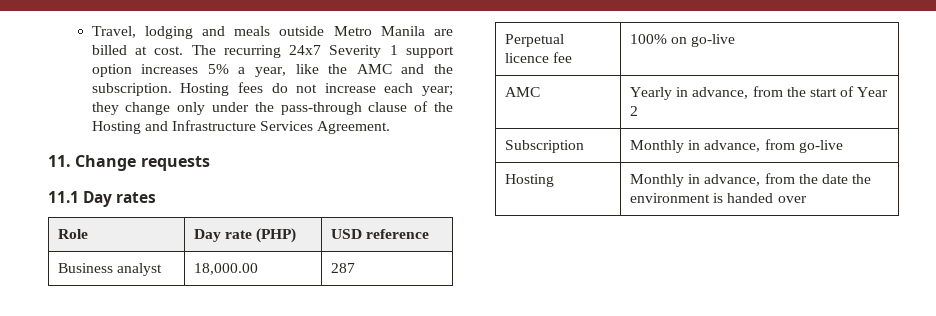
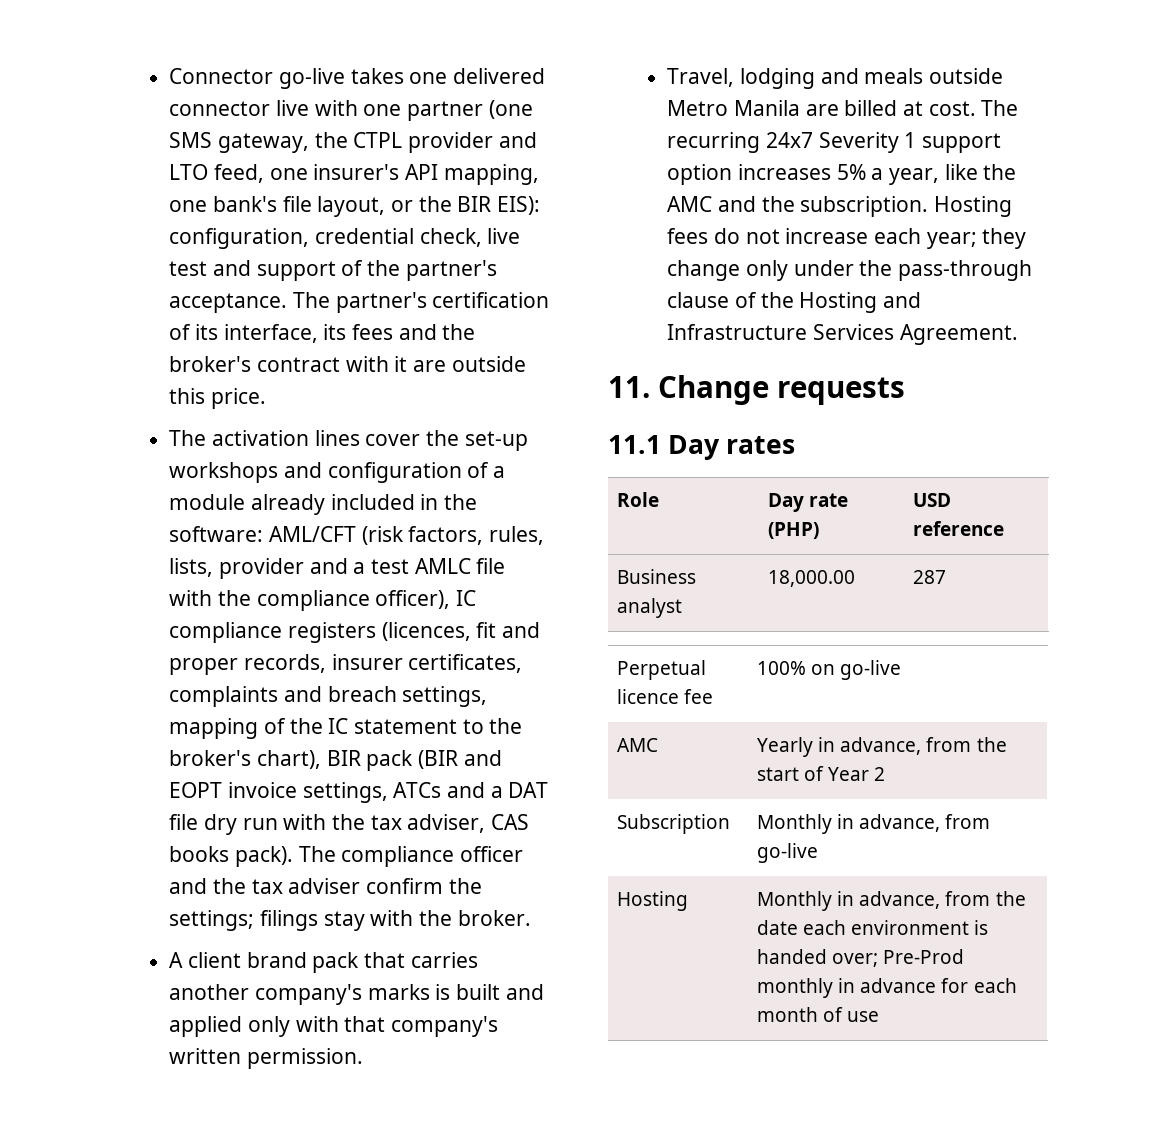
+ Connector go-live takes one delivered connector live with one partner (one SMS gateway, the CTPL provider and LTO feed, one insurer's API mapping, one bank's file layout, or the BIR EIS): configuration, credential check, live test and support of the partner's acceptance. The partner's certification of its interface, its fees and the broker's contract with it are outside this price.
+ The activation lines cover the set-up workshops and configuration of a module already included in the software: AML/CFT (risk factors, rules, lists, provider and a test AMLC file with the compliance officer), IC compliance registers (licences, fit and proper records, insurer certificates, complaints and breach settings, mapping of the IC statement to the broker's chart), BIR pack (BIR and EOPT invoice settings, ATCs and a DAT file dry run with the tax adviser, CAS books pack). The compliance officer and the tax adviser confirm the settings; filings stay with the broker.
+ A client brand pack that carries another company's marks is built and applied only with that company's written permission.
- Hosting | Monthly in advance, from the date the environment is handed over
+ Hosting | Monthly in advance, from the date each environment is handed over; Pre-Prod monthly in advance for each month of use

